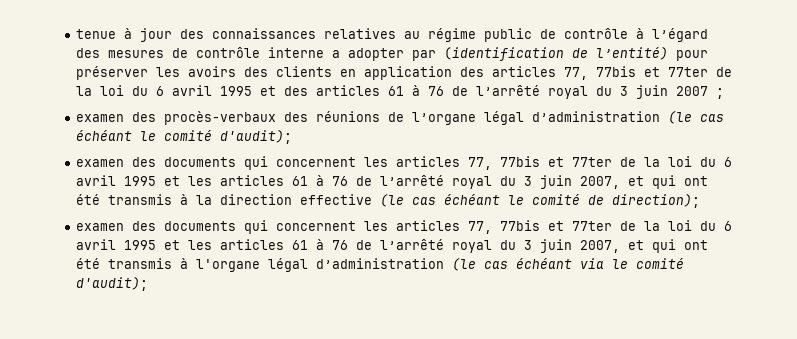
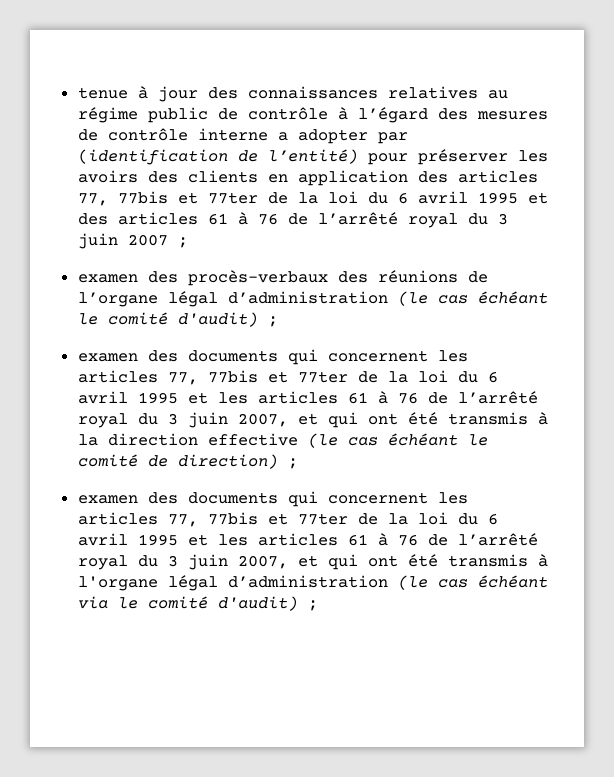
- examen des procès-verbaux des réunions de l’organe légal d’administration (le cas échéant le comité d'audit);
+ examen des procès-verbaux des réunions de l’organe légal d’administration (le cas échéant le comité d'audit) ;
- examen des documents qui concernent les articles 77, 77bis et 77ter de la loi du 6 avril 1995 et les articles 61 à 76 de l’arrêté royal du 3 juin 2007, et qui ont été transmis à la direction effective (le cas échéant le comité de direction);
+ examen des documents qui concernent les articles 77, 77bis et 77ter de la loi du 6 avril 1995 et les articles 61 à 76 de l’arrêté royal du 3 juin 2007, et qui ont été transmis à la direction effective (le cas échéant le comité de direction) ;
- examen des documents qui concernent les articles 77, 77bis et 77ter de la loi du 6 avril 1995 et les articles 61 à 76 de l’arrêté royal du 3 juin 2007, et qui ont été transmis à l'organe légal d’administration (le cas échéant via le comité d'audit);
+ examen des documents qui concernent les articles 77, 77bis et 77ter de la loi du 6 avril 1995 et les articles 61 à 76 de l’arrêté royal du 3 juin 2007, et qui ont été transmis à l'organe légal d’administration (le cas échéant via le comité d'audit) ;

